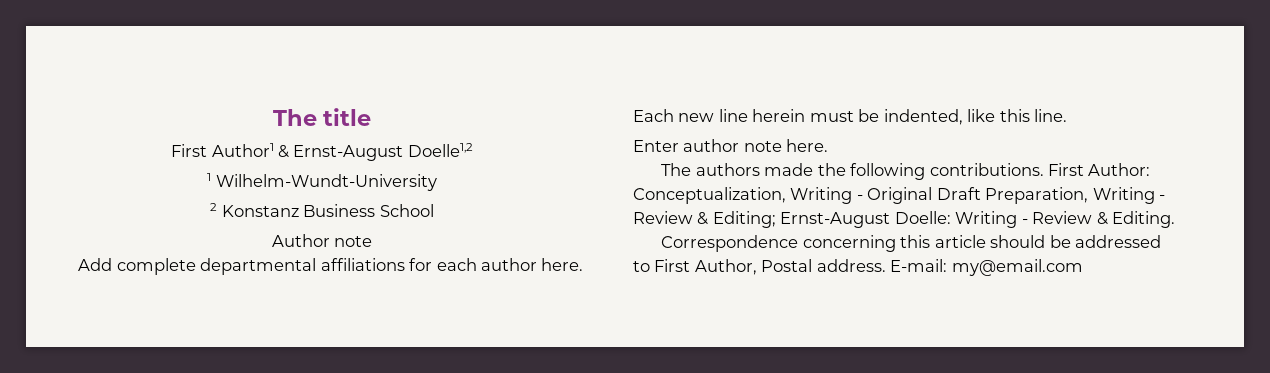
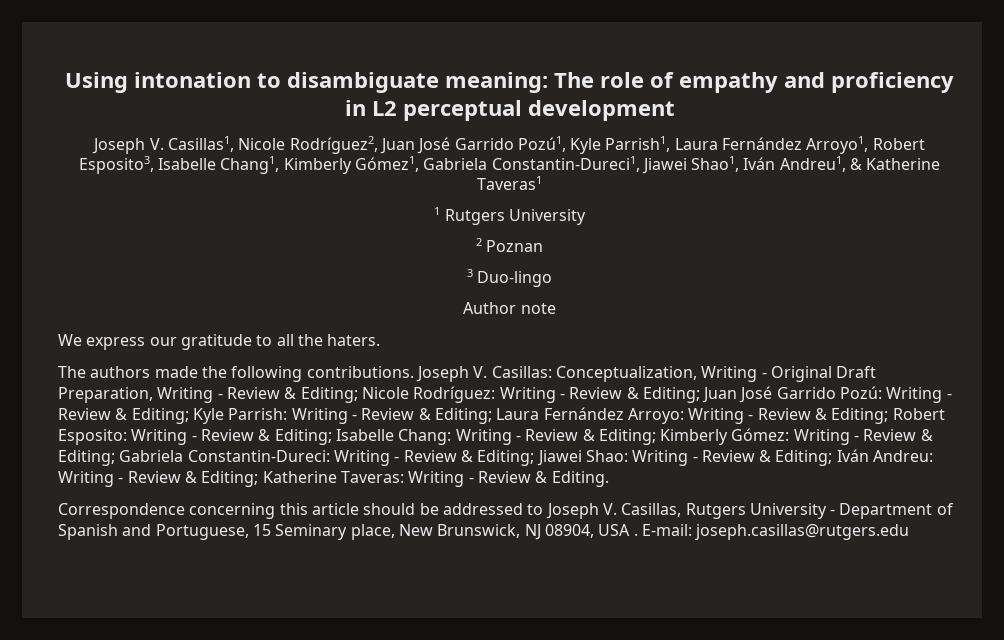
- The title
- First Author1 & Ernst-August Doelle1,2
+ Using intonation to disambiguate meaning: The role of empathy and proficiency in L2 perceptual development
+ Joseph V. Casillas1, Nicole Rodríguez2, Juan José Garrido Pozú1, Kyle Parrish1, Laura Fernández Arroyo1, Robert Esposito3, Isabelle Chang1, Kimberly Gómez1, Gabriela Constantin-Dureci1, Jiawei Shao1, Iván Andreu1, & Katherine Taveras1
- 1 Wilhelm-Wundt-University
+ 1 Rutgers University
- 2 Konstanz Business School
+ 2 Poznan
+ 3 Duo-lingo
- Add complete departmental affiliations for each author here. Each new line herein must be indented, like this line.
- Enter author note here.
+ We express our gratitude to all the haters.
- First Author: Conceptualization, Writing - Original Draft Preparation, Writing - Review & Editing; Ernst-August Doelle: Writing - Review & Editing.
+ Joseph V. Casillas: Conceptualization, Writing - Original Draft Preparation, Writing - Review & Editing; Nicole Rodríguez: Writing - Review & Editing; Juan José Garrido Pozú: Writing - Review & Editing; Kyle Parrish: Writing - Review & Editing; Laura Fernández Arroyo: Writing - Review & Editing; Robert Esposito: Writing - Review & Editing; Isabelle Chang: Writing - Review & Editing; Kimberly Gómez: Writing - Review & Editing; Gabriela Constantin-Dureci: Writing - Review & Editing; Jiawei Shao: Writing - Review & Editing; Iván Andreu: Writing - Review & Editing; Katherine Taveras: Writing - Review & Editing.
- Correspondence concerning this article should be addressed to First Author, Postal address. E-mail: my@email.com
+ Correspondence concerning this article should be addressed to Joseph V. Casillas, Rutgers University - Department of Spanish and Portuguese, 15 Seminary place, New Brunswick, NJ 08904, USA . E-mail: joseph.casillas@rutgers.edu

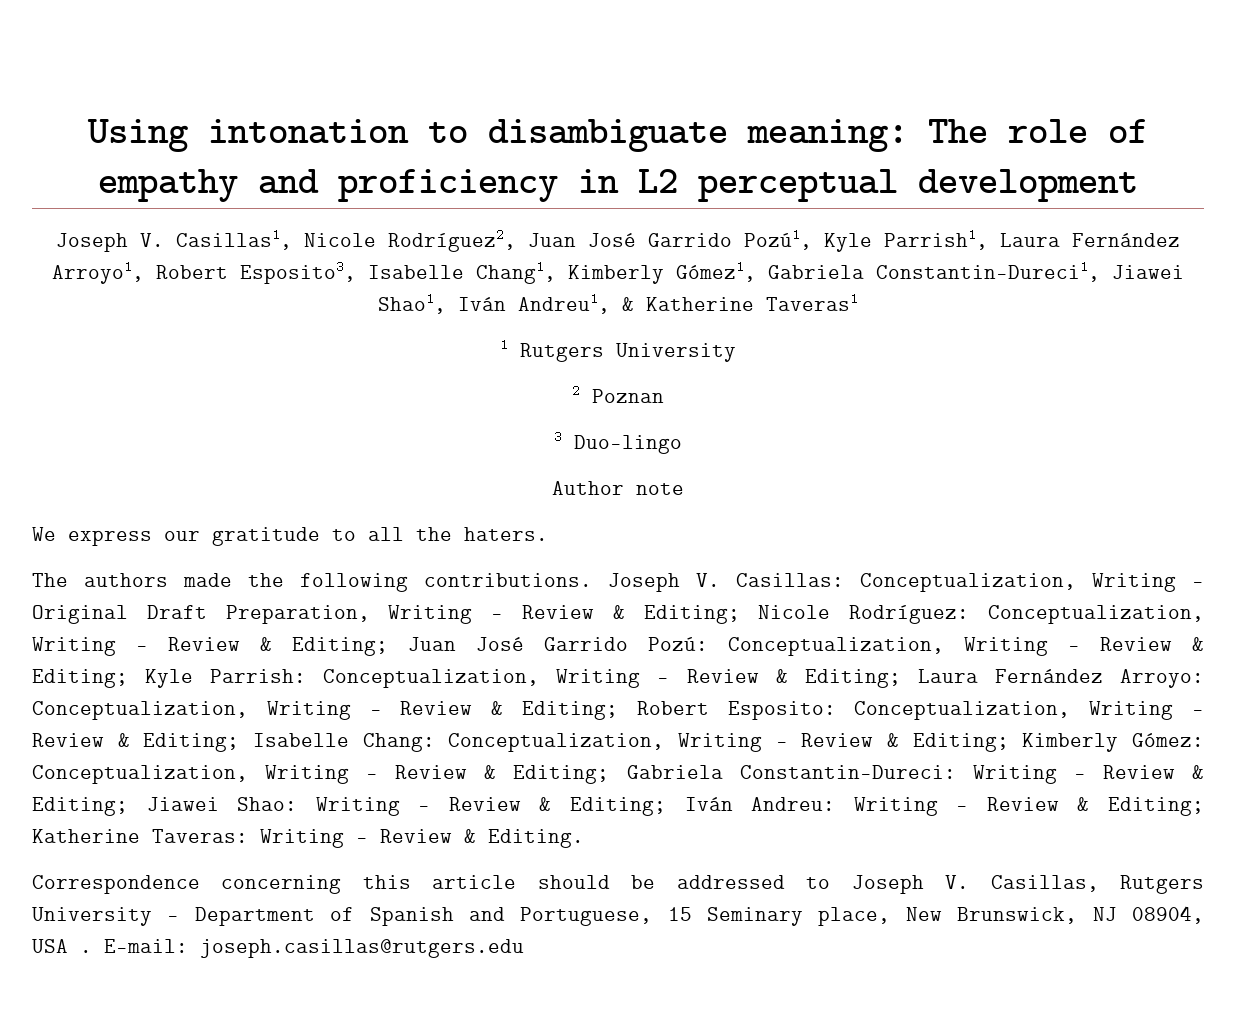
- Nicole Rodríguez: Writing - Review & Editing;
+ Nicole Rodríguez: Conceptualization, Writing - Review & Editing;
- Juan José Garrido Pozú: Writing - Review & Editing;
+ Juan José Garrido Pozú: Conceptualization, Writing - Review & Editing;
- Kyle Parrish: Writing - Review & Editing;
+ Kyle Parrish: Conceptualization, Writing - Review & Editing;
- Laura Fernández Arroyo: Writing - Review & Editing;
+ Laura Fernández Arroyo: Conceptualization, Writing - Review & Editing;
- Robert Esposito: Writing - Review & Editing;
+ Robert Esposito: Conceptualization, Writing - Review & Editing;
- Isabelle Chang: Writing - Review & Editing;
+ Isabelle Chang: Conceptualization, Writing - Review & Editing;
- Kimberly Gómez: Writing - Review & Editing;
+ Kimberly Gómez: Conceptualization, Writing - Review & Editing;

